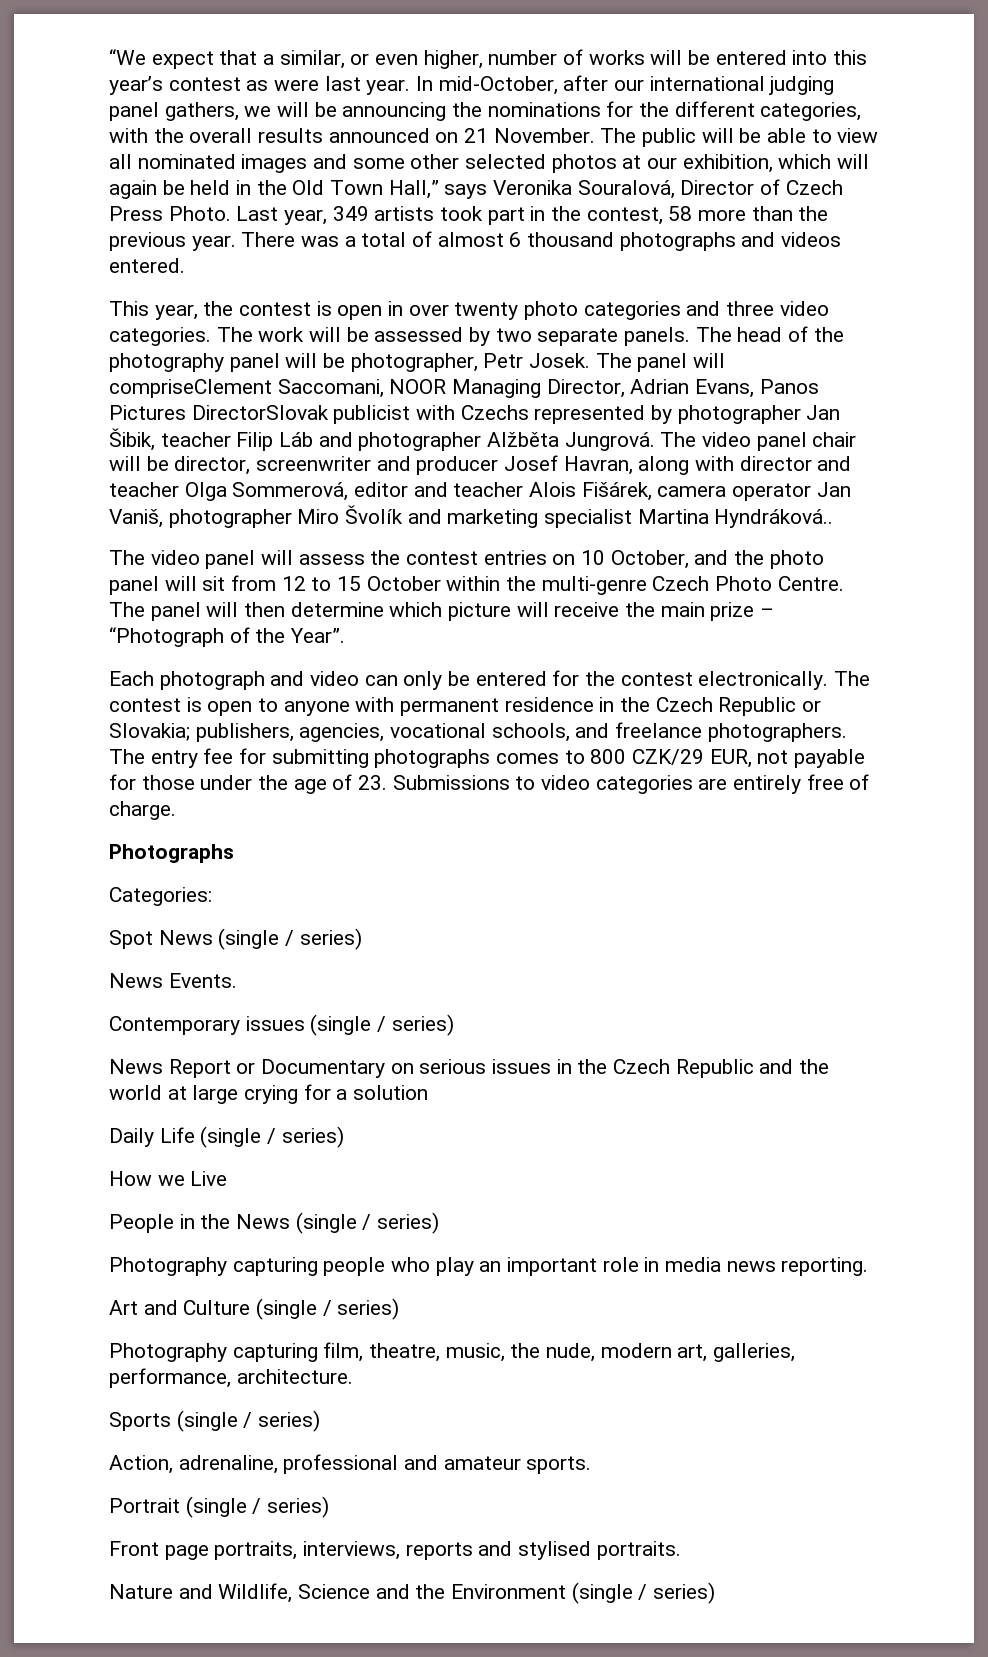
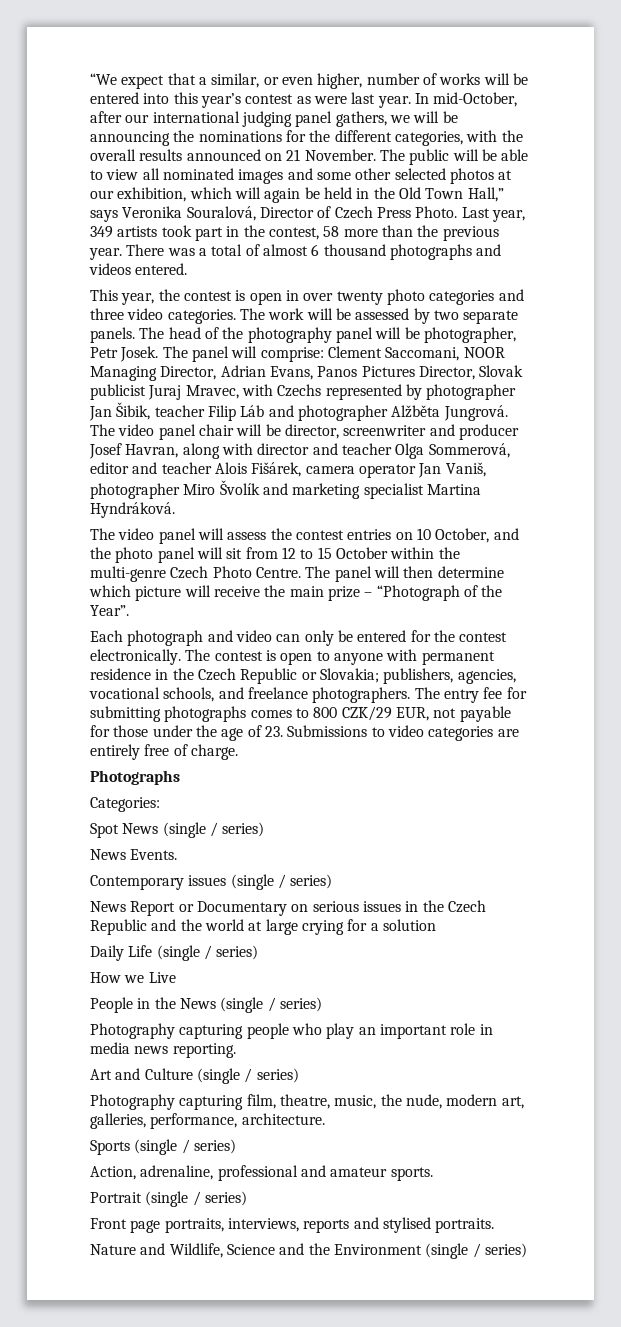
- The panel will compriseClement Saccomani, NOOR Managing Director, Adrian Evans, Panos Pictures DirectorSlovak publicist with Czechs represented by photographer Jan Šibik, teacher Filip Láb and photographer Alžběta Jungrová.
+ The panel will comprise: Clement Saccomani, NOOR Managing Director, Adrian Evans, Panos Pictures Director, Slovak publicist Juraj Mravec, with Czechs represented by photographer Jan Šibik, teacher Filip Láb and photographer Alžběta Jungrová.
- The video panel chair will be director, screenwriter and producer Josef Havran, along with director and teacher Olga Sommerová, editor and teacher Alois Fišárek, camera operator Jan Vaniš, photographer Miro Švolík and marketing specialist Martina Hyndráková..
+ The video panel chair will be director, screenwriter and producer Josef Havran, along with director and teacher Olga Sommerová, editor and teacher Alois Fišárek, camera operator Jan Vaniš, photographer Miro Švolík and marketing specialist Martina Hyndráková.

